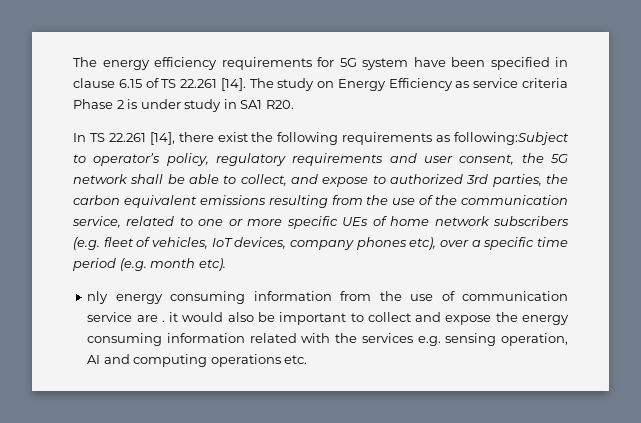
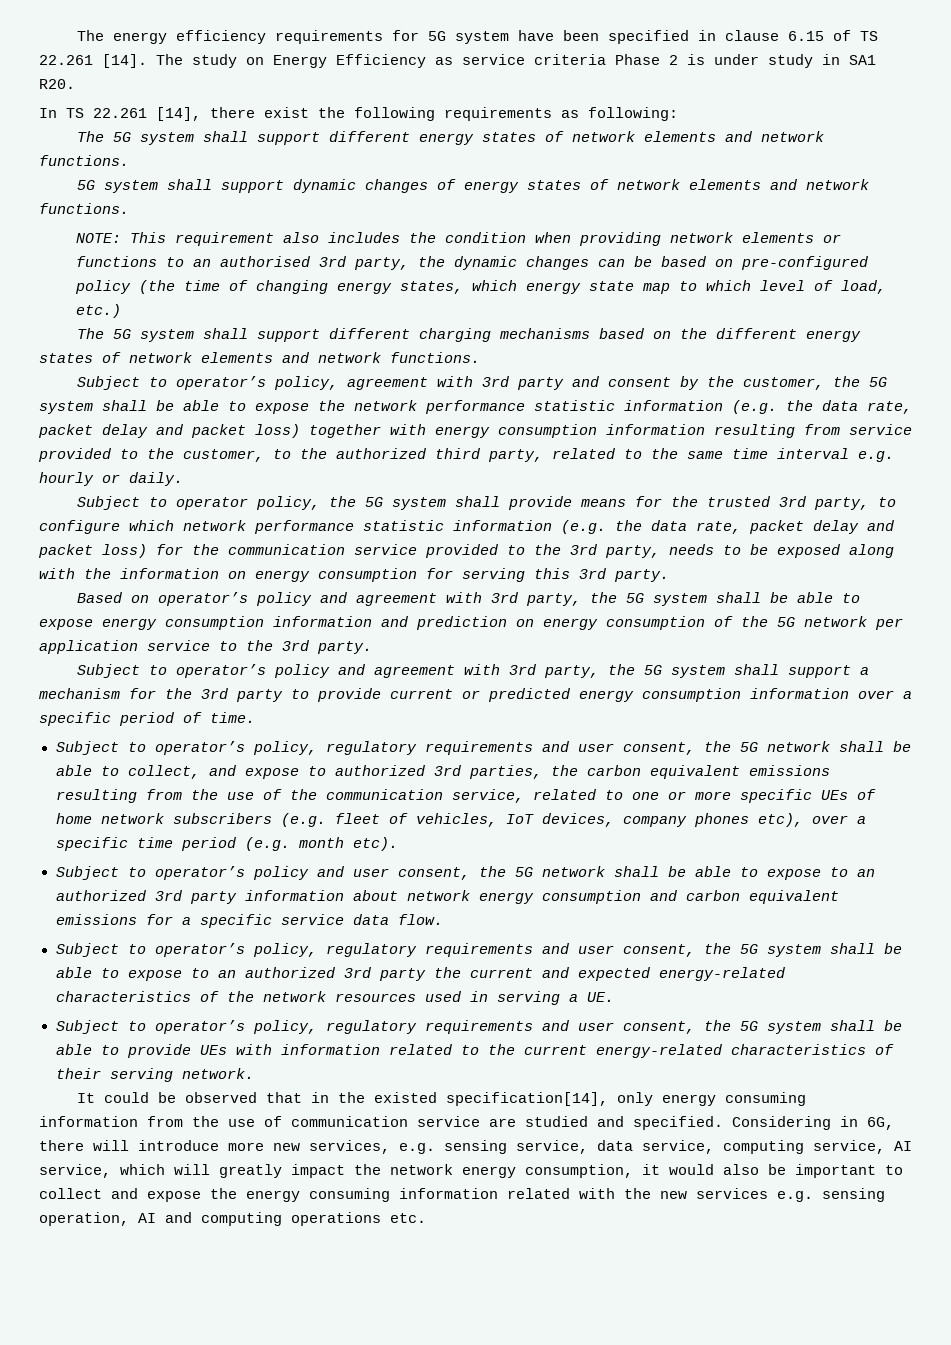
- In TS 22.261 [14], there exist the following requirements as following:Subject to operator’s policy, regulatory requirements and user consent, the 5G network shall be able to collect, and expose to authorized 3rd parties, the carbon equivalent emissions resulting from the use of the communication service, related to one or more specific UEs of home network subscribers (e.g. fleet of vehicles, IoT devices, company phones etc), over a specific time period (e.g. month etc).
+ In TS 22.261 [14], there exist the following requirements as following:
+ The 5G system shall support different energy states of network elements and network functions.
+ 5G system shall support dynamic changes of energy states of network elements and network functions.
+ NOTE: This requirement also includes the condition when providing network elements or functions to an authorised 3rd party, the dynamic changes can be based on pre-configured policy (the time of changing energy states, which energy state map to which level of load, etc.)
+ The 5G system shall support different charging mechanisms based on the different energy states of network elements and network functions.
+ Subject to operator’s policy, agreement with 3rd party and consent by the customer, the 5G system shall be able to expose the network performance statistic information (e.g. the data rate, packet delay and packet loss) together with energy consumption information resulting from service provided to the customer, to the authorized third party, related to the same time interval e.g. hourly or daily.
+ Subject to operator policy, the 5G system shall provide means for the trusted 3rd party, to configure which network performance statistic information (e.g. the data rate, packet delay and packet loss) for the communication service provided to the 3rd party, needs to be exposed along with the information on energy consumption for serving this 3rd party.
+ Based on operator’s policy and agreement with 3rd party, the 5G system shall be able to expose energy consumption information and prediction on energy consumption of the 5G network per application service to the 3rd party.
+ Subject to operator’s policy and agreement with 3rd party, the 5G system shall support a mechanism for the 3rd party to provide current or predicted energy consumption information over a specific period of time.
+ Subject to operator’s policy, regulatory requirements and user consent, the 5G network shall be able to collect, and expose to authorized 3rd parties, the carbon equivalent emissions resulting from the use of the communication service, related to one or more specific UEs of home network subscribers (e.g. fleet of vehicles, IoT devices, company phones etc), over a specific time period (e.g. month etc).
- nly energy consuming information from the use of communication service are . it would also be important to collect and expose the energy consuming information related with the services e.g. sensing operation, AI and computing operations etc.
+ Subject to operator’s policy and user consent, the 5G network shall be able to expose to an authorized 3rd party information about network energy consumption and carbon equivalent emissions for a specific service data flow.
+ Subject to operator’s policy, regulatory requirements and user consent, the 5G system shall be able to expose to an authorized 3rd party the current and expected energy-related characteristics of the network resources used in serving a UE.
+ Subject to operator’s policy, regulatory requirements and user consent, the 5G system shall be able to provide UEs with information related to the current energy-related characteristics of their serving network.
+ It could be observed that in the existed specification[14], only energy consuming information from the use of communication service are studied and specified. Considering in 6G, there will introduce more new services, e.g. sensing service, data service, computing service, AI service, which will greatly impact the network energy consumption, it would also be important to collect and expose the energy consuming information related with the new services e.g. sensing operation, AI and computing operations etc.

